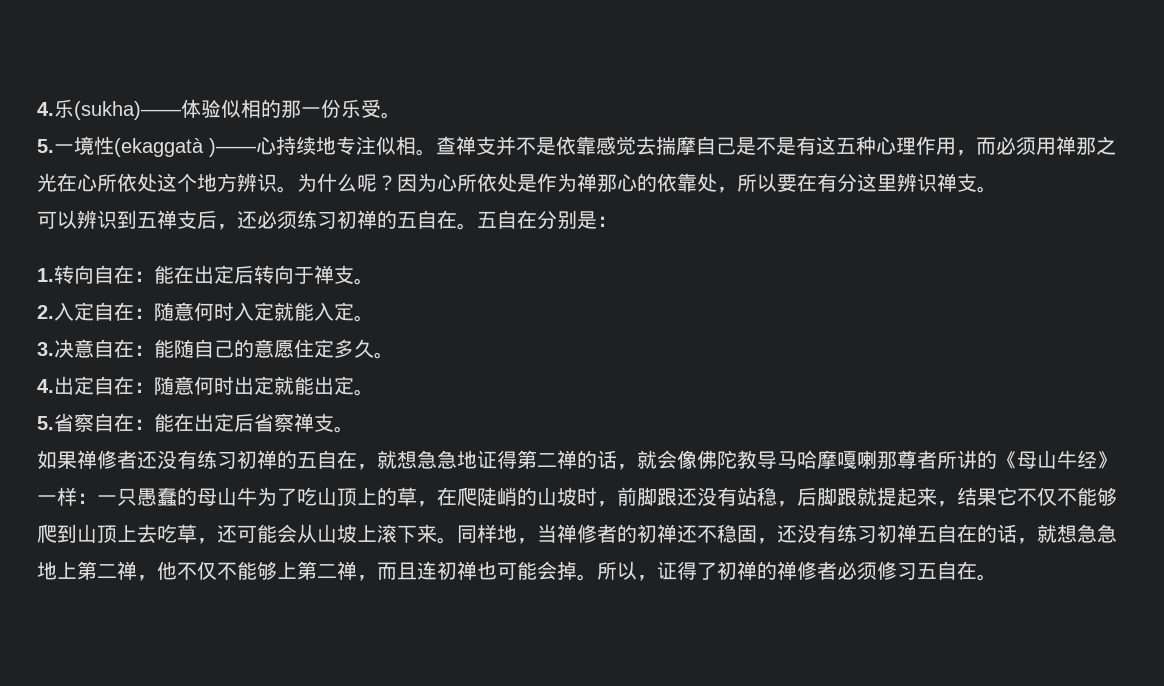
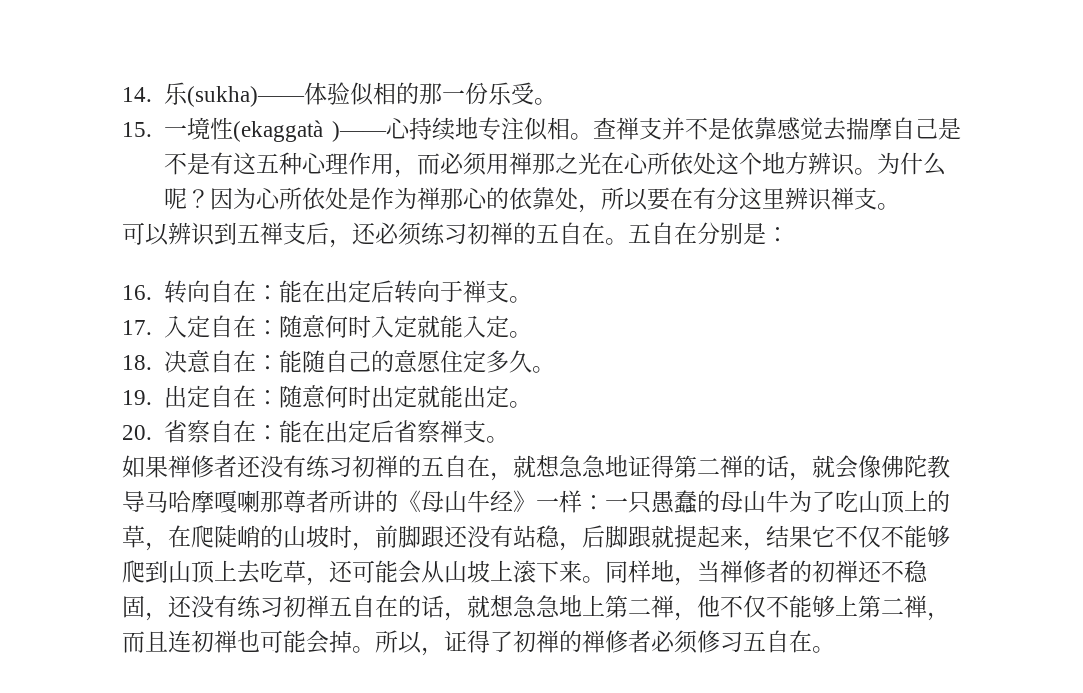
- 4.乐(sukha)——体验似相的那一份乐受。
+ 14.乐(sukha)——体验似相的那一份乐受。
- 5.一境性(ekaggatà )——心持续地专注似相。
+ 15.一境性(ekaggatà )——心持续地专注似相。
- 1.转向自在：能在出定后转向于禅支。
+ 16.转向自在：能在出定后转向于禅支。
- 2.入定自在：随意何时入定就能入定。
+ 17.入定自在：随意何时入定就能入定。
- 3.决意自在：能随自己的意愿住定多久。
+ 18.决意自在：能随自己的意愿住定多久。
- 4.出定自在：随意何时出定就能出定。
+ 19.出定自在：随意何时出定就能出定。
- 5.省察自在：能在出定后省察禅支。
+ 20.省察自在：能在出定后省察禅支。

